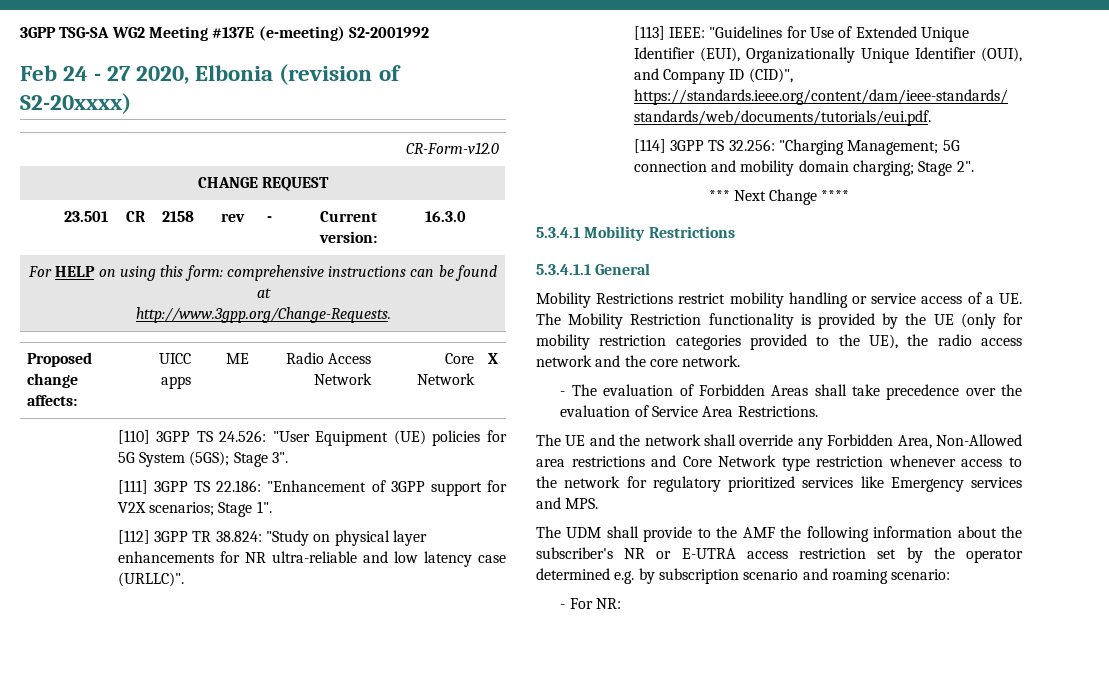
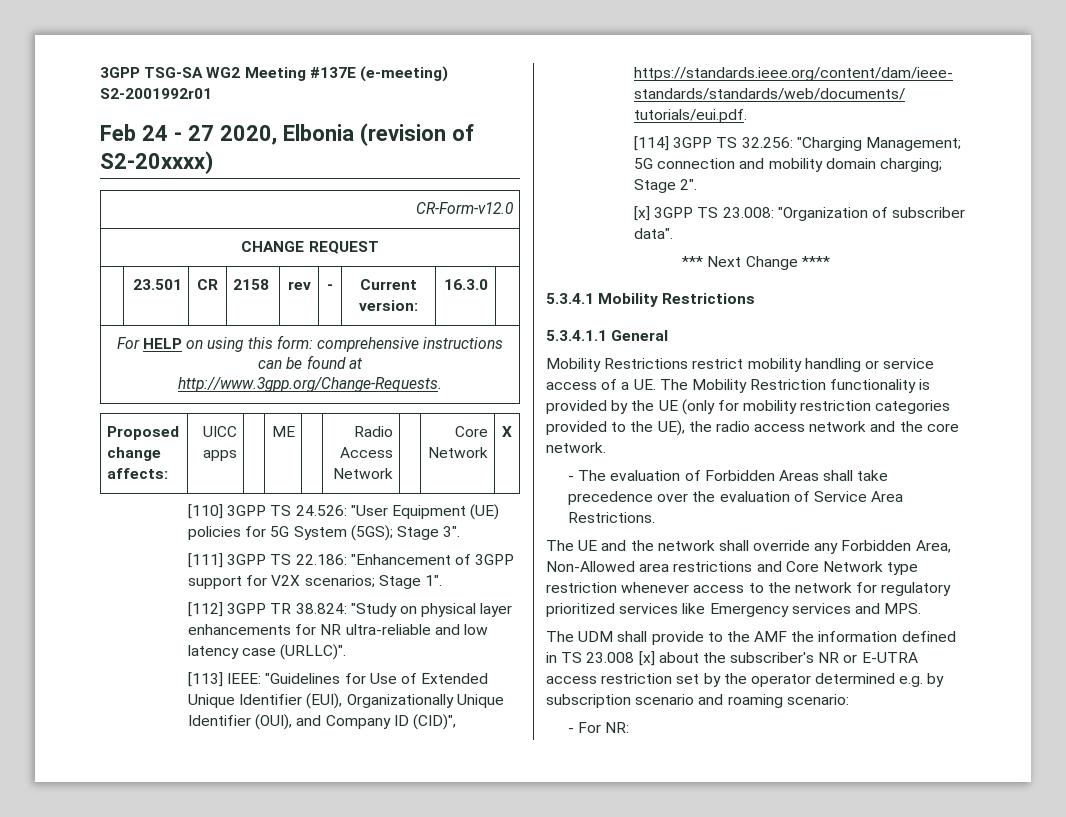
- 3GPP TSG-SA WG2 Meeting #137E (e-meeting) S2-2001992
+ 3GPP TSG-SA WG2 Meeting #137E (e-meeting) S2-2001992r01
+ [x] 3GPP TS 23.008: "Organization of subscriber data".
- The UDM shall provide to the AMF the following information about the subscriber's NR or E-UTRA access restriction set by the operator determined e.g. by subscription scenario and roaming scenario:
+ The UDM shall provide to the AMF the information defined in TS 23.008 [x] about the subscriber's NR or E-UTRA access restriction set by the operator determined e.g. by subscription scenario and roaming scenario:

